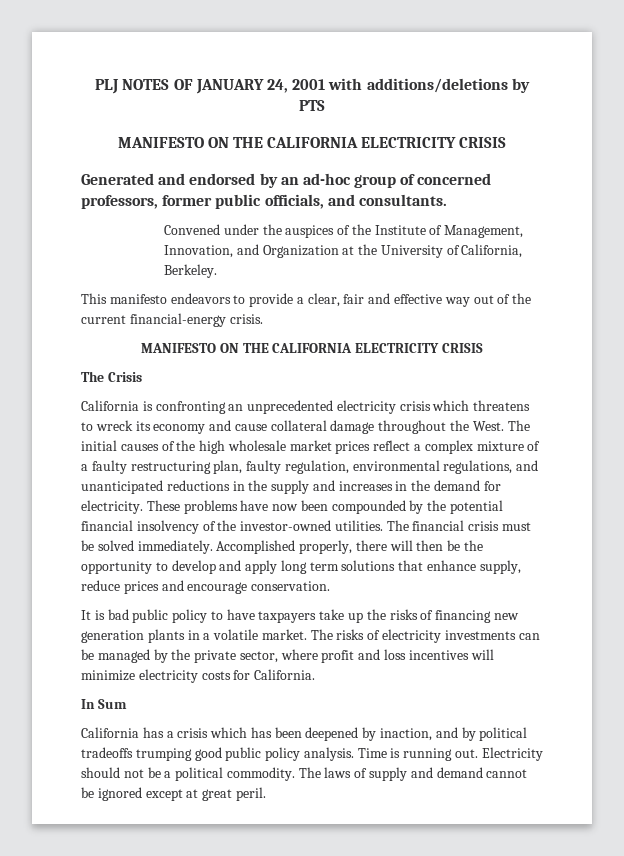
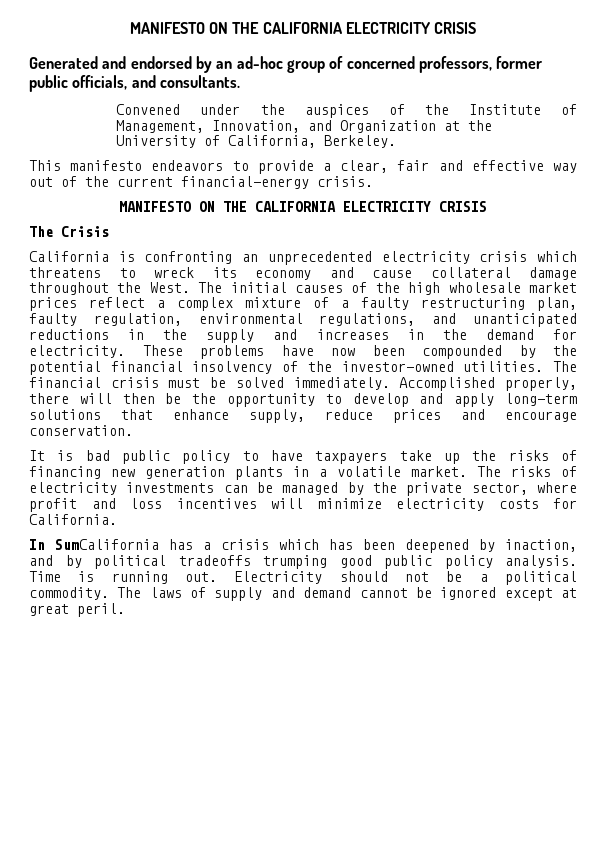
- PLJ NOTES OF JANUARY 24, 2001 with additions/deletions by PTS
- Accomplished properly, there will then be the opportunity to develop and apply long term solutions that enhance supply, reduce prices and encourage conservation.
+ Accomplished properly, there will then be the opportunity to develop and apply long-term solutions that enhance supply, reduce prices and encourage conservation.
- In Sum
- California has a crisis which has been deepened by inaction, and by political tradeoffs trumping good public policy analysis.
+ In SumCalifornia has a crisis which has been deepened by inaction, and by political tradeoffs trumping good public policy analysis.

